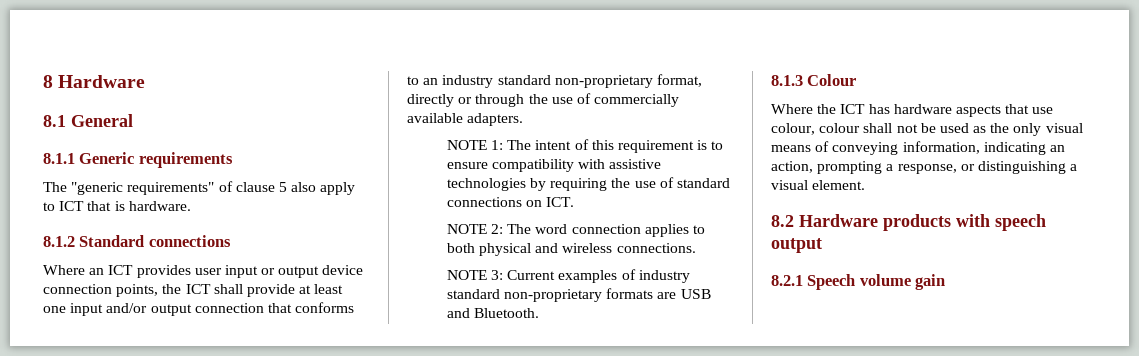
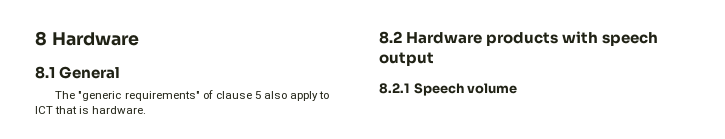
- 8.1.1 Generic requirements
- 8.1.2 Standard connections
- Where an ICT provides user input or output device connection points, the ICT shall provide at least one input and/or output connection that conforms to an industry standard non-proprietary format, directly or through the use of commercially available adapters.
- NOTE 1: The intent of this requirement is to ensure compatibility with assistive technologies by requiring the use of standard connections on ICT.
- NOTE 2: The word connection applies to both physical and wireless connections.
- NOTE 3: Current examples of industry standard non-proprietary formats are USB and Bluetooth.
- 8.1.3 Colour
- Where the ICT has hardware aspects that use colour, colour shall not be used as the only visual means of conveying information, indicating an action, prompting a response, or distinguishing a visual element.
- 8.2.1 Speech volume gain
+ 8.2.1 Speech volume

